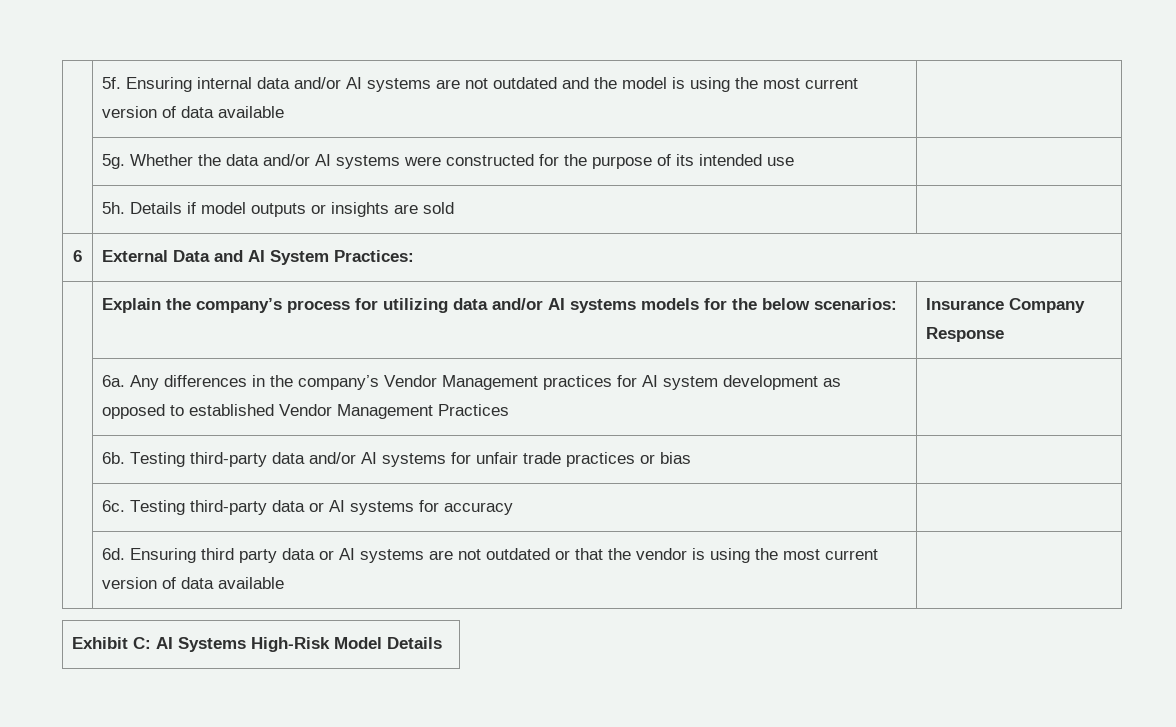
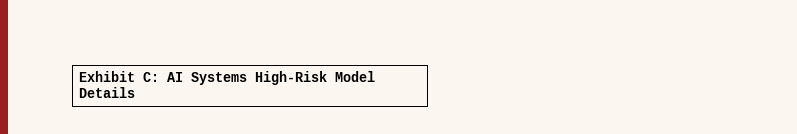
- | 5f. Ensuring internal data and/or AI systems are not outdated and the model is using the most current version of data available |
- | 5g. Whether the data and/or AI systems were constructed for the purpose of its intended use |
- | 5h. Details if model outputs or insights are sold |
- 6 | External Data and AI System Practices:
- | Explain the company’s process for utilizing data and/or AI systems models for the below scenarios: | Insurance Company Response
- | 6a. Any differences in the company’s Vendor Management practices for AI system development as opposed to established Vendor Management Practices |
- | 6b. Testing third-party data and/or AI systems for unfair trade practices or bias |
- | 6c. Testing third-party data or AI systems for accuracy |
- | 6d. Ensuring third party data or AI systems are not outdated or that the vendor is using the most current version of data available |

